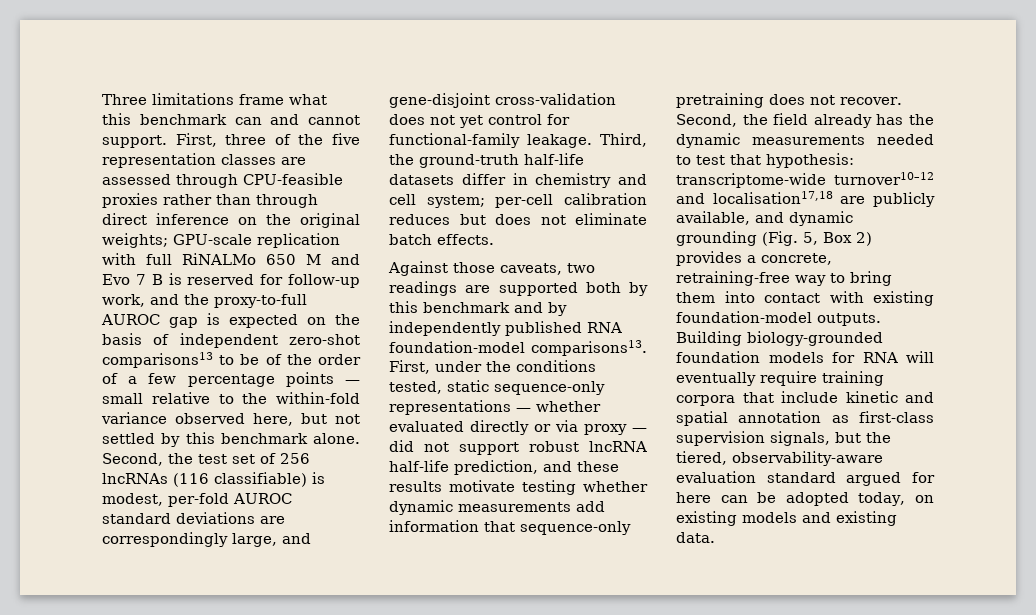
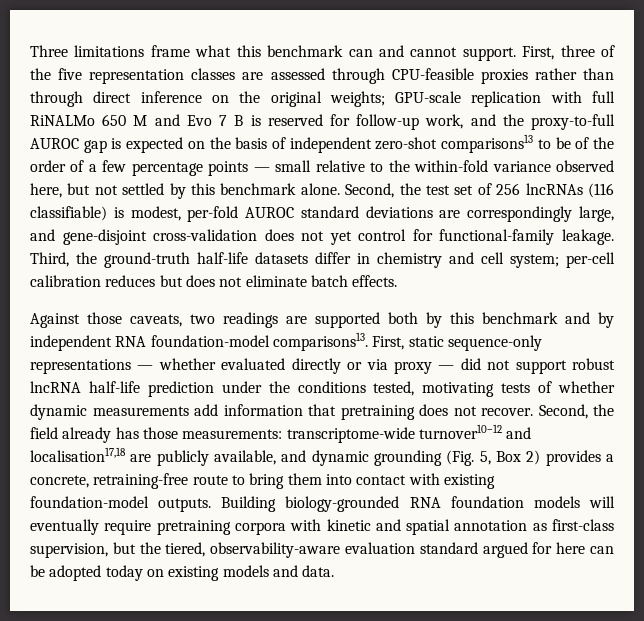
- Against those caveats, two readings are supported both by this benchmark and by independently published RNA foundation-model comparisons13.
+ Against those caveats, two readings are supported both by this benchmark and by independent RNA foundation-model comparisons13.
- First, under the conditions tested, static sequence-only representations — whether evaluated directly or via proxy — did not support robust lncRNA half-life prediction, and these results motivate testing whether dynamic measurements add information that sequence-only pretraining does not recover.
+ First, static sequence-only representations — whether evaluated directly or via proxy — did not support robust lncRNA half-life prediction under the conditions tested, motivating tests of whether dynamic measurements add information that pretraining does not recover.
- Second, the field already has the dynamic measurements needed to test that hypothesis: transcriptome-wide turnover10–12 and localisation17,18 are publicly available, and dynamic grounding (Fig. 5, Box 2) provides a concrete, retraining-free way to bring them into contact with existing foundation-model outputs.
+ Second, the field already has those measurements: transcriptome-wide turnover10–12 and localisation17,18 are publicly available, and dynamic grounding (Fig. 5, Box 2) provides a concrete, retraining-free route to bring them into contact with existing foundation-model outputs.
- Building biology-grounded foundation models for RNA will eventually require training corpora that include kinetic and spatial annotation as first-class supervision signals, but the tiered, observability-aware evaluation standard argued for here can be adopted today, on existing models and existing data.
+ Building biology-grounded RNA foundation models will eventually require pretraining corpora with kinetic and spatial annotation as first-class supervision, but the tiered, observability-aware evaluation standard argued for here can be adopted today on existing models and data.

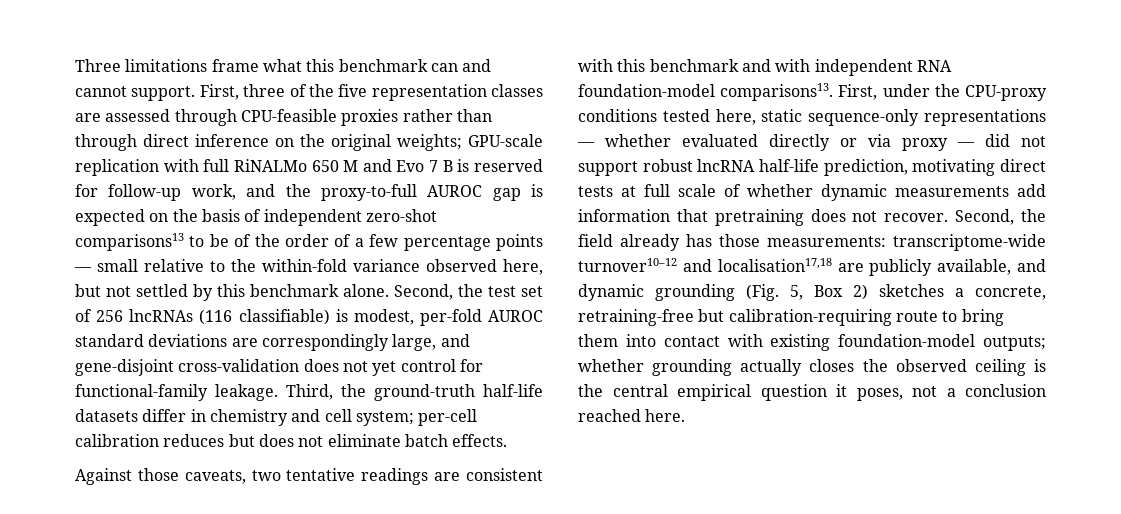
- Against those caveats, two readings are supported both by this benchmark and by independent RNA foundation-model comparisons13.
+ Against those caveats, two tentative readings are consistent with this benchmark and with independent RNA foundation-model comparisons13.
- First, static sequence-only representations — whether evaluated directly or via proxy — did not support robust lncRNA half-life prediction under the conditions tested, motivating tests of whether dynamic measurements add information that pretraining does not recover.
+ First, under the CPU-proxy conditions tested here, static sequence-only representations — whether evaluated directly or via proxy — did not support robust lncRNA half-life prediction, motivating direct tests at full scale of whether dynamic measurements add information that pretraining does not recover.
- Second, the field already has those measurements: transcriptome-wide turnover10–12 and localisation17,18 are publicly available, and dynamic grounding (Fig. 5, Box 2) provides a concrete, retraining-free route to bring them into contact with existing foundation-model outputs. Building biology-grounded RNA foundation models will eventually require pretraining corpora with kinetic and spatial annotation as first-class supervision, but the tiered, observability-aware evaluation standard argued for here can be adopted today on existing models and data.
+ Second, the field already has those measurements: transcriptome-wide turnover10–12 and localisation17,18 are publicly available, and dynamic grounding (Fig. 5, Box 2) sketches a concrete, retraining-free but calibration-requiring route to bring them into contact with existing foundation-model outputs; whether grounding actually closes the observed ceiling is the central empirical question it poses, not a conclusion reached here.

